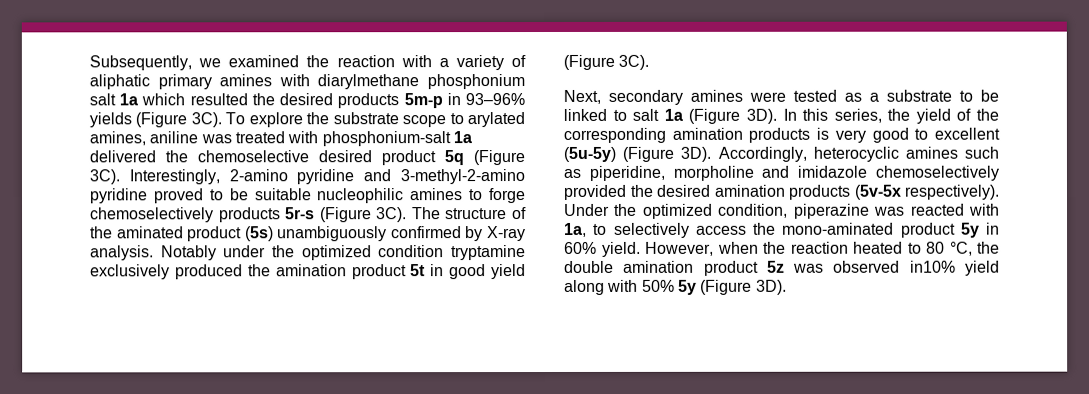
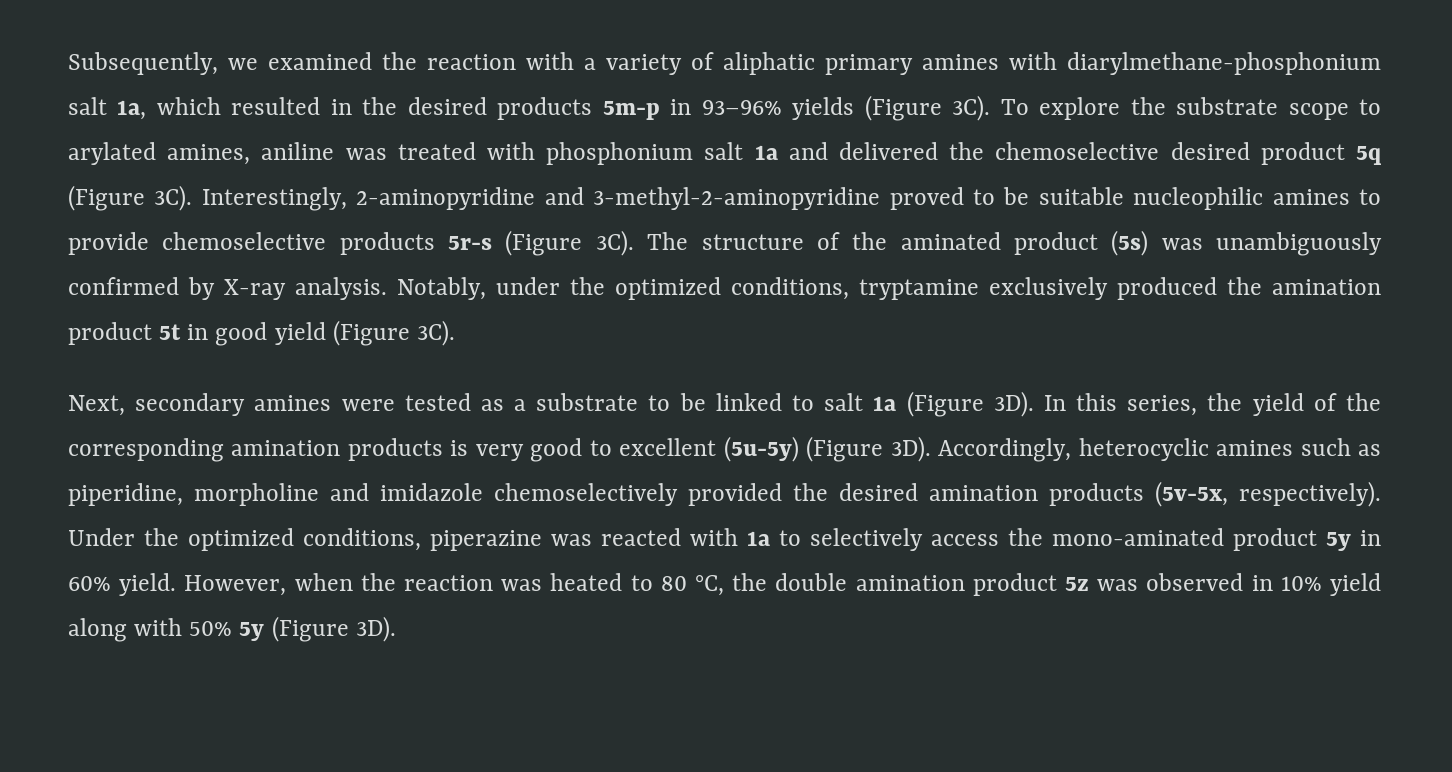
- Subsequently, we examined the reaction with a variety of aliphatic primary amines with diarylmethane phosphonium salt 1a which resulted the desired products 5m-p in 93–96% yields (Figure 3C).
+ Subsequently, we examined the reaction with a variety of aliphatic primary amines with diarylmethane-phosphonium salt 1a, which resulted in the desired products 5m-p in 93–96% yields (Figure 3C).
- To explore the substrate scope to arylated amines, aniline was treated with phosphonium-salt 1a delivered the chemoselective desired product 5q (Figure 3C).
+ To explore the substrate scope to arylated amines, aniline was treated with phosphonium salt 1a and delivered the chemoselective desired product 5q (Figure 3C).
- Interestingly, 2-amino pyridine and 3-methyl-2-amino pyridine proved to be suitable nucleophilic amines to forge chemoselectively products 5r-s (Figure 3C).
+ Interestingly, 2-aminopyridine and 3-methyl-2-aminopyridine proved to be suitable nucleophilic amines to provide chemoselective products 5r-s (Figure 3C).
- The structure of the aminated product (5s) unambiguously confirmed by X-ray analysis.
+ The structure of the aminated product (5s) was unambiguously confirmed by X-ray analysis.
- Notably under the optimized condition tryptamine exclusively produced the amination product 5t in good yield (Figure 3C).
+ Notably, under the optimized conditions, tryptamine exclusively produced the amination product 5t in good yield (Figure 3C).
- Accordingly, heterocyclic amines such as piperidine, morpholine and imidazole chemoselectively provided the desired amination products (5v-5x respectively).
+ Accordingly, heterocyclic amines such as piperidine, morpholine and imidazole chemoselectively provided the desired amination products (5v-5x, respectively).
- Under the optimized condition, piperazine was reacted with 1a, to selectively access the mono-aminated product 5y in 60% yield.
+ Under the optimized conditions, piperazine was reacted with 1a to selectively access the mono-aminated product 5y in 60% yield.
- However, when the reaction heated to 80 °C, the double amination product 5z was observed in10% yield along with 50% 5y (Figure 3D).
+ However, when the reaction was heated to 80 °C, the double amination product 5z was observed in 10% yield along with 50% 5y (Figure 3D).

